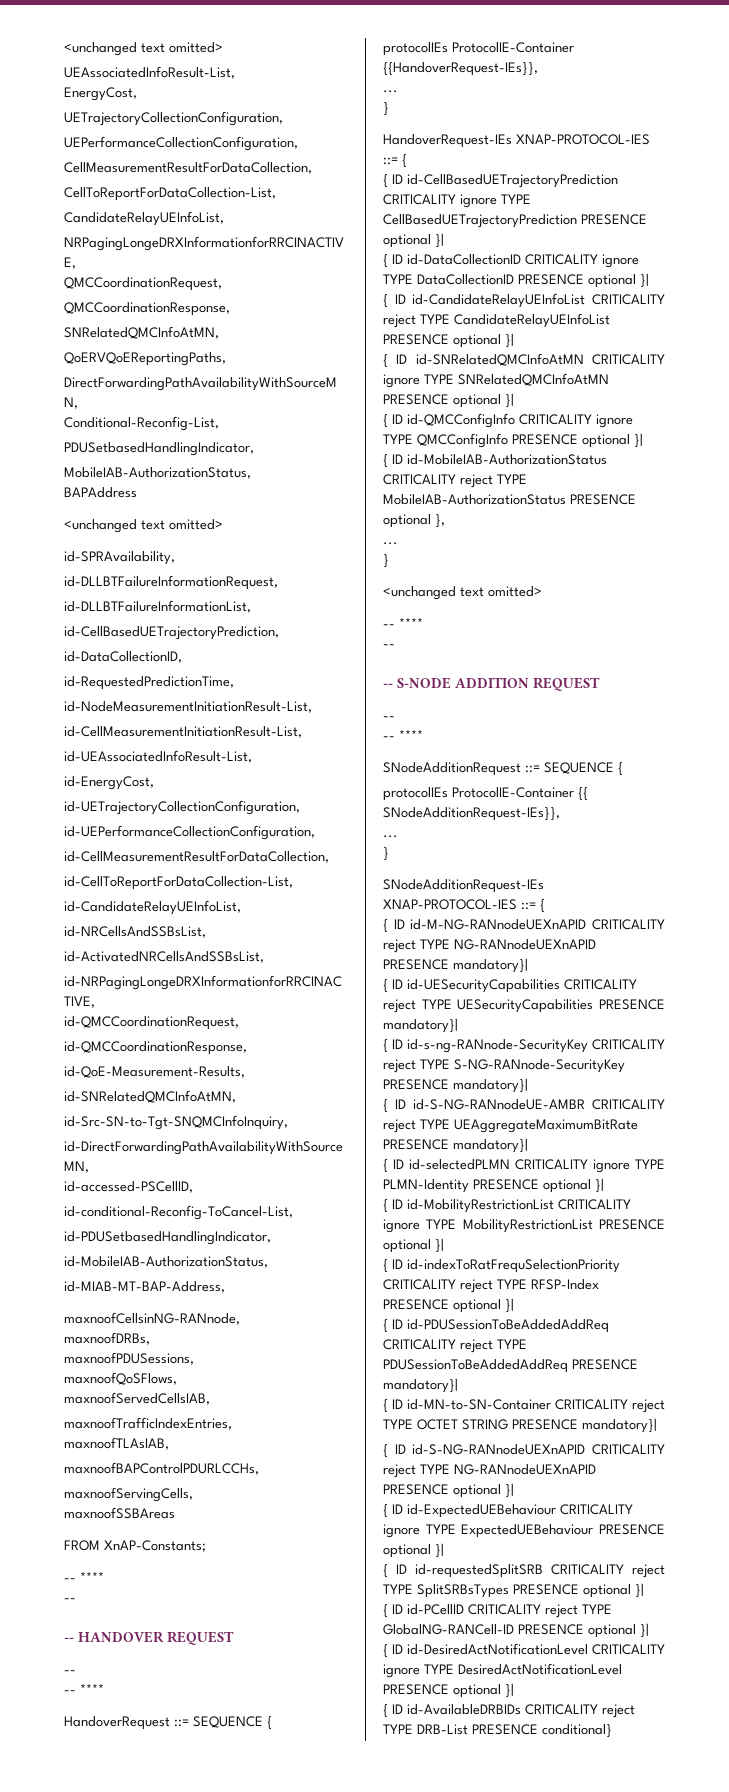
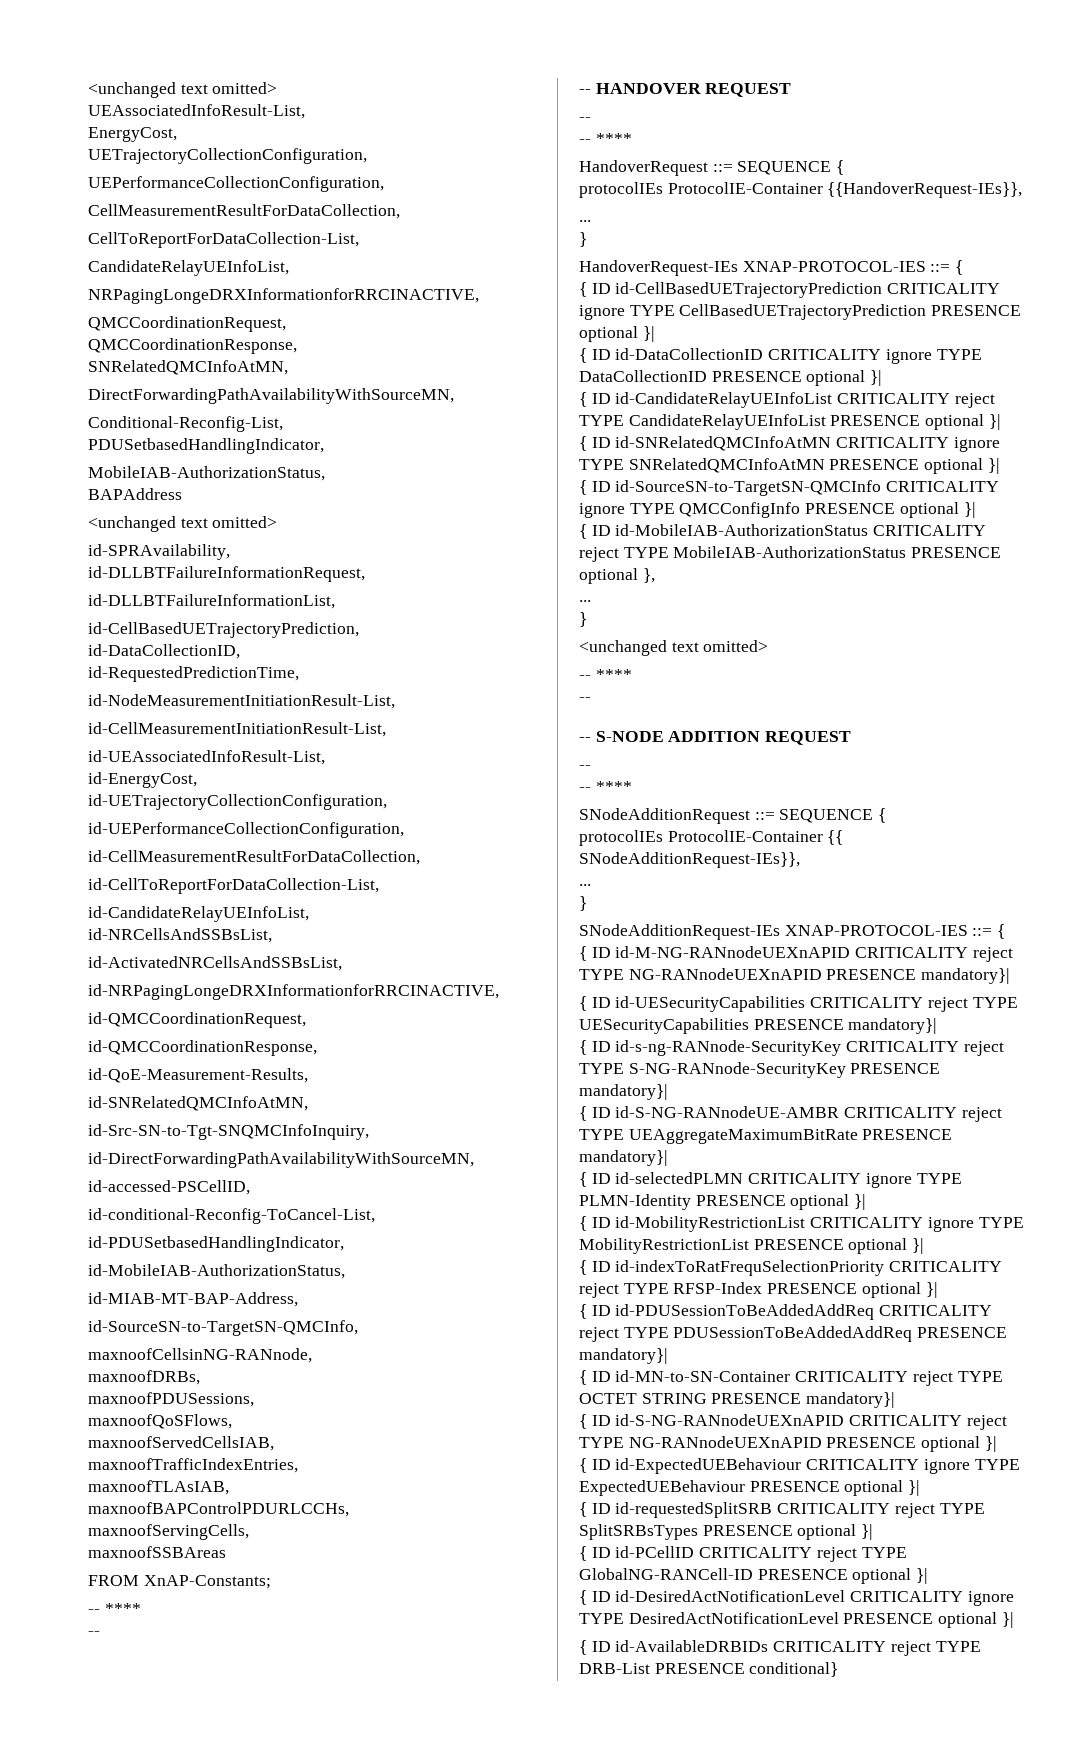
- QoERVQoEReportingPaths,
+ id-SourceSN-to-TargetSN-QMCInfo,
- { ID id-QMCConfigInfo CRITICALITY ignore TYPE QMCConfigInfo PRESENCE optional }|
+ { ID id-SourceSN-to-TargetSN-QMCInfo CRITICALITY ignore TYPE QMCConfigInfo PRESENCE optional }|

